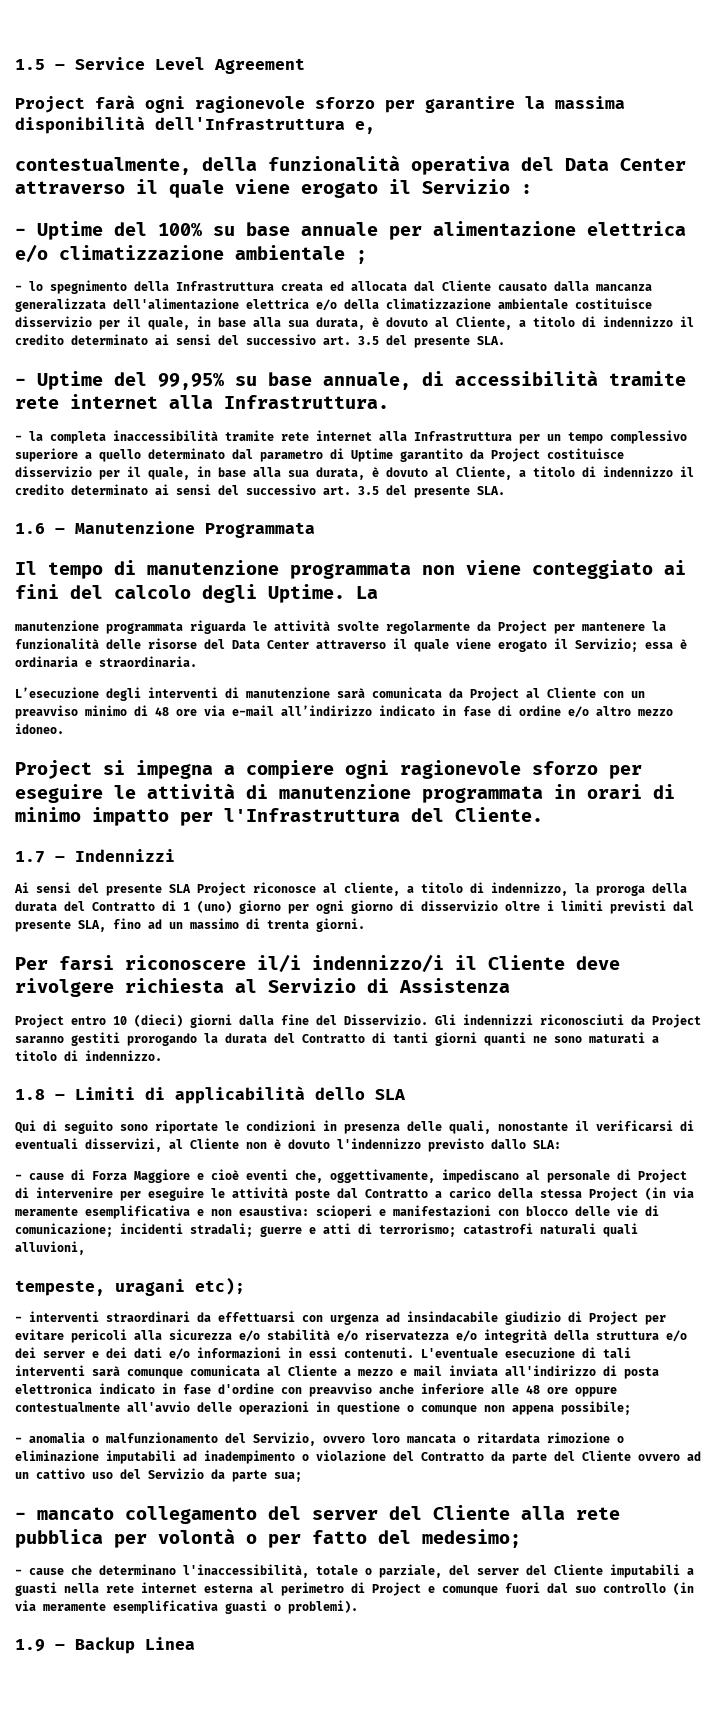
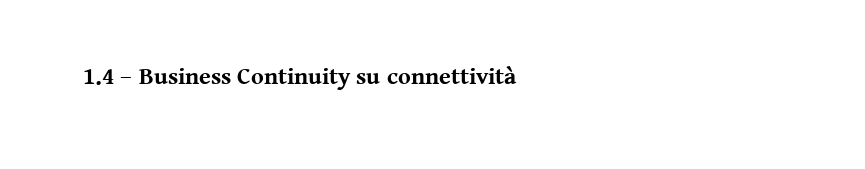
- 1.5 – Service Level Agreement
- Project farà ogni ragionevole sforzo per garantire la massima disponibilità dell'Infrastruttura e,
- contestualmente, della funzionalità operativa del Data Center attraverso il quale viene erogato il Servizio :
- - Uptime del 100% su base annuale per alimentazione elettrica e/o climatizzazione ambientale ;
- - lo spegnimento della Infrastruttura creata ed allocata dal Cliente causato dalla mancanza generalizzata dell'alimentazione elettrica e/o della climatizzazione ambientale costituisce disservizio per il quale, in base alla sua durata, è dovuto al Cliente, a titolo di indennizzo il credito determinato ai sensi del successivo art. 3.5 del presente SLA.
- - Uptime del 99,95% su base annuale, di accessibilità tramite rete internet alla Infrastruttura.
- - la completa inaccessibilità tramite rete internet alla Infrastruttura per un tempo complessivo superiore a quello determinato dal parametro di Uptime garantito da Project costituisce disservizio per il quale, in base alla sua durata, è dovuto al Cliente, a titolo di indennizzo il credito determinato ai sensi del successivo art. 3.5 del presente SLA.
- 1.6 – Manutenzione Programmata
- Il tempo di manutenzione programmata non viene conteggiato ai fini del calcolo degli Uptime. La
- manutenzione programmata riguarda le attività svolte regolarmente da Project per mantenere la funzionalità delle risorse del Data Center attraverso il quale viene erogato il Servizio; essa è ordinaria e straordinaria.
- L’esecuzione degli interventi di manutenzione sarà comunicata da Project al Cliente con un preavviso minimo di 48 ore via e-mail all’indirizzo indicato in fase di ordine e/o altro mezzo idoneo.
- Project si impegna a compiere ogni ragionevole sforzo per eseguire le attività di manutenzione programmata in orari di minimo impatto per l'Infrastruttura del Cliente.
- 1.7 – Indennizzi
- Ai sensi del presente SLA Project riconosce al cliente, a titolo di indennizzo, la proroga della durata del Contratto di 1 (uno) giorno per ogni giorno di disservizio oltre i limiti previsti dal presente SLA, fino ad un massimo di trenta giorni.
- Per farsi riconoscere il/i indennizzo/i il Cliente deve rivolgere richiesta al Servizio di Assistenza
- Project entro 10 (dieci) giorni dalla fine del Disservizio. Gli indennizzi riconosciuti da Project saranno gestiti prorogando la durata del Contratto di tanti giorni quanti ne sono maturati a titolo di indennizzo.
- 1.8 – Limiti di applicabilità dello SLA
- Qui di seguito sono riportate le condizioni in presenza delle quali, nonostante il verificarsi di eventuali disservizi, al Cliente non è dovuto l'indennizzo previsto dallo SLA:
- - cause di Forza Maggiore e cioè eventi che, oggettivamente, impediscano al personale di Project di intervenire per eseguire le attività poste dal Contratto a carico della stessa Project (in via meramente esemplificativa e non esaustiva: scioperi e manifestazioni con blocco delle vie di comunicazione; incidenti stradali; guerre e atti di terrorismo; catastrofi naturali quali alluvioni,
- tempeste, uragani etc);
- - interventi straordinari da effettuarsi con urgenza ad insindacabile giudizio di Project per evitare pericoli alla sicurezza e/o stabilità e/o riservatezza e/o integrità della struttura e/o dei server e dei dati e/o informazioni in essi contenuti. L'eventuale esecuzione di tali interventi sarà comunque comunicata al Cliente a mezzo e mail inviata all'indirizzo di posta elettronica indicato in fase d'ordine con preavviso anche inferiore alle 48 ore oppure contestualmente all'avvio delle operazioni in questione o comunque non appena possibile;
- - anomalia o malfunzionamento del Servizio, ovvero loro mancata o ritardata rimozione o eliminazione imputabili ad inadempimento o violazione del Contratto da parte del Cliente ovvero ad un cattivo uso del Servizio da parte sua;
- - mancato collegamento del server del Cliente alla rete pubblica per volontà o per fatto del medesimo;
- - cause che determinano l'inaccessibilità, totale o parziale, del server del Cliente imputabili a guasti nella rete internet esterna al perimetro di Project e comunque fuori dal suo controllo (in via meramente esemplificativa guasti o problemi).
- 1.9 – Backup Linea
+ 1.4 – Business Continuity su connettività

